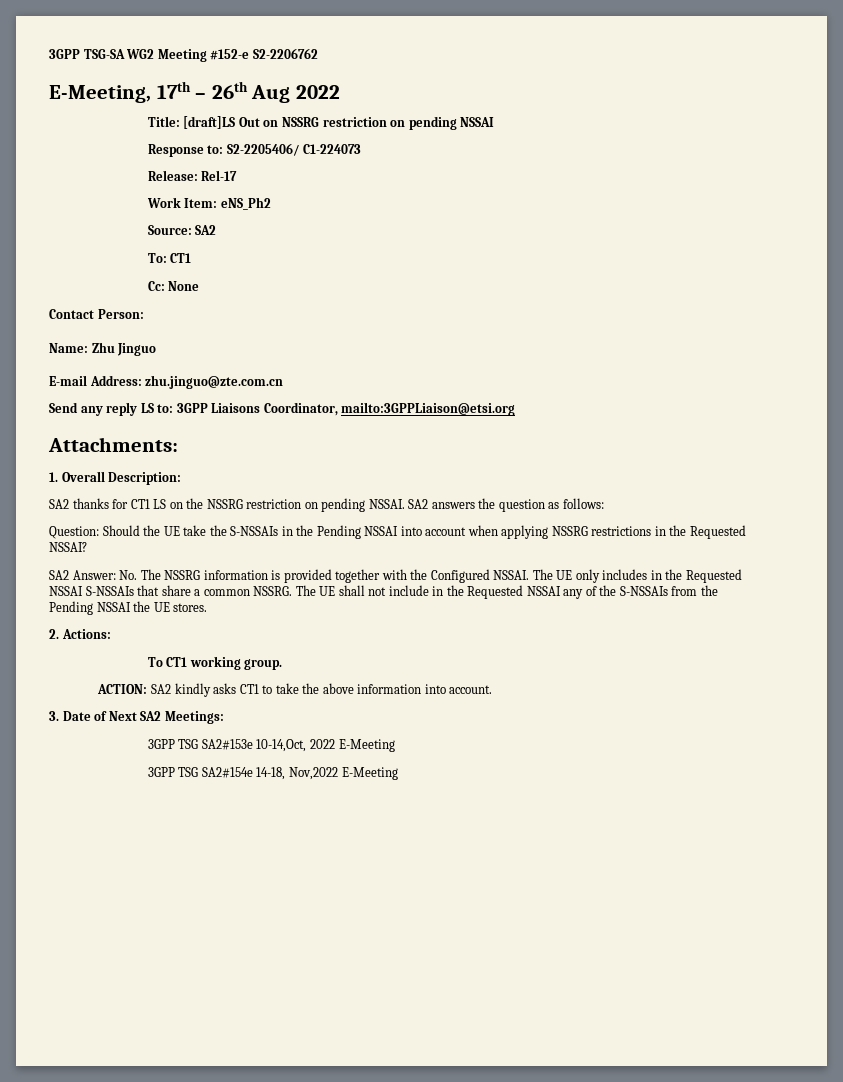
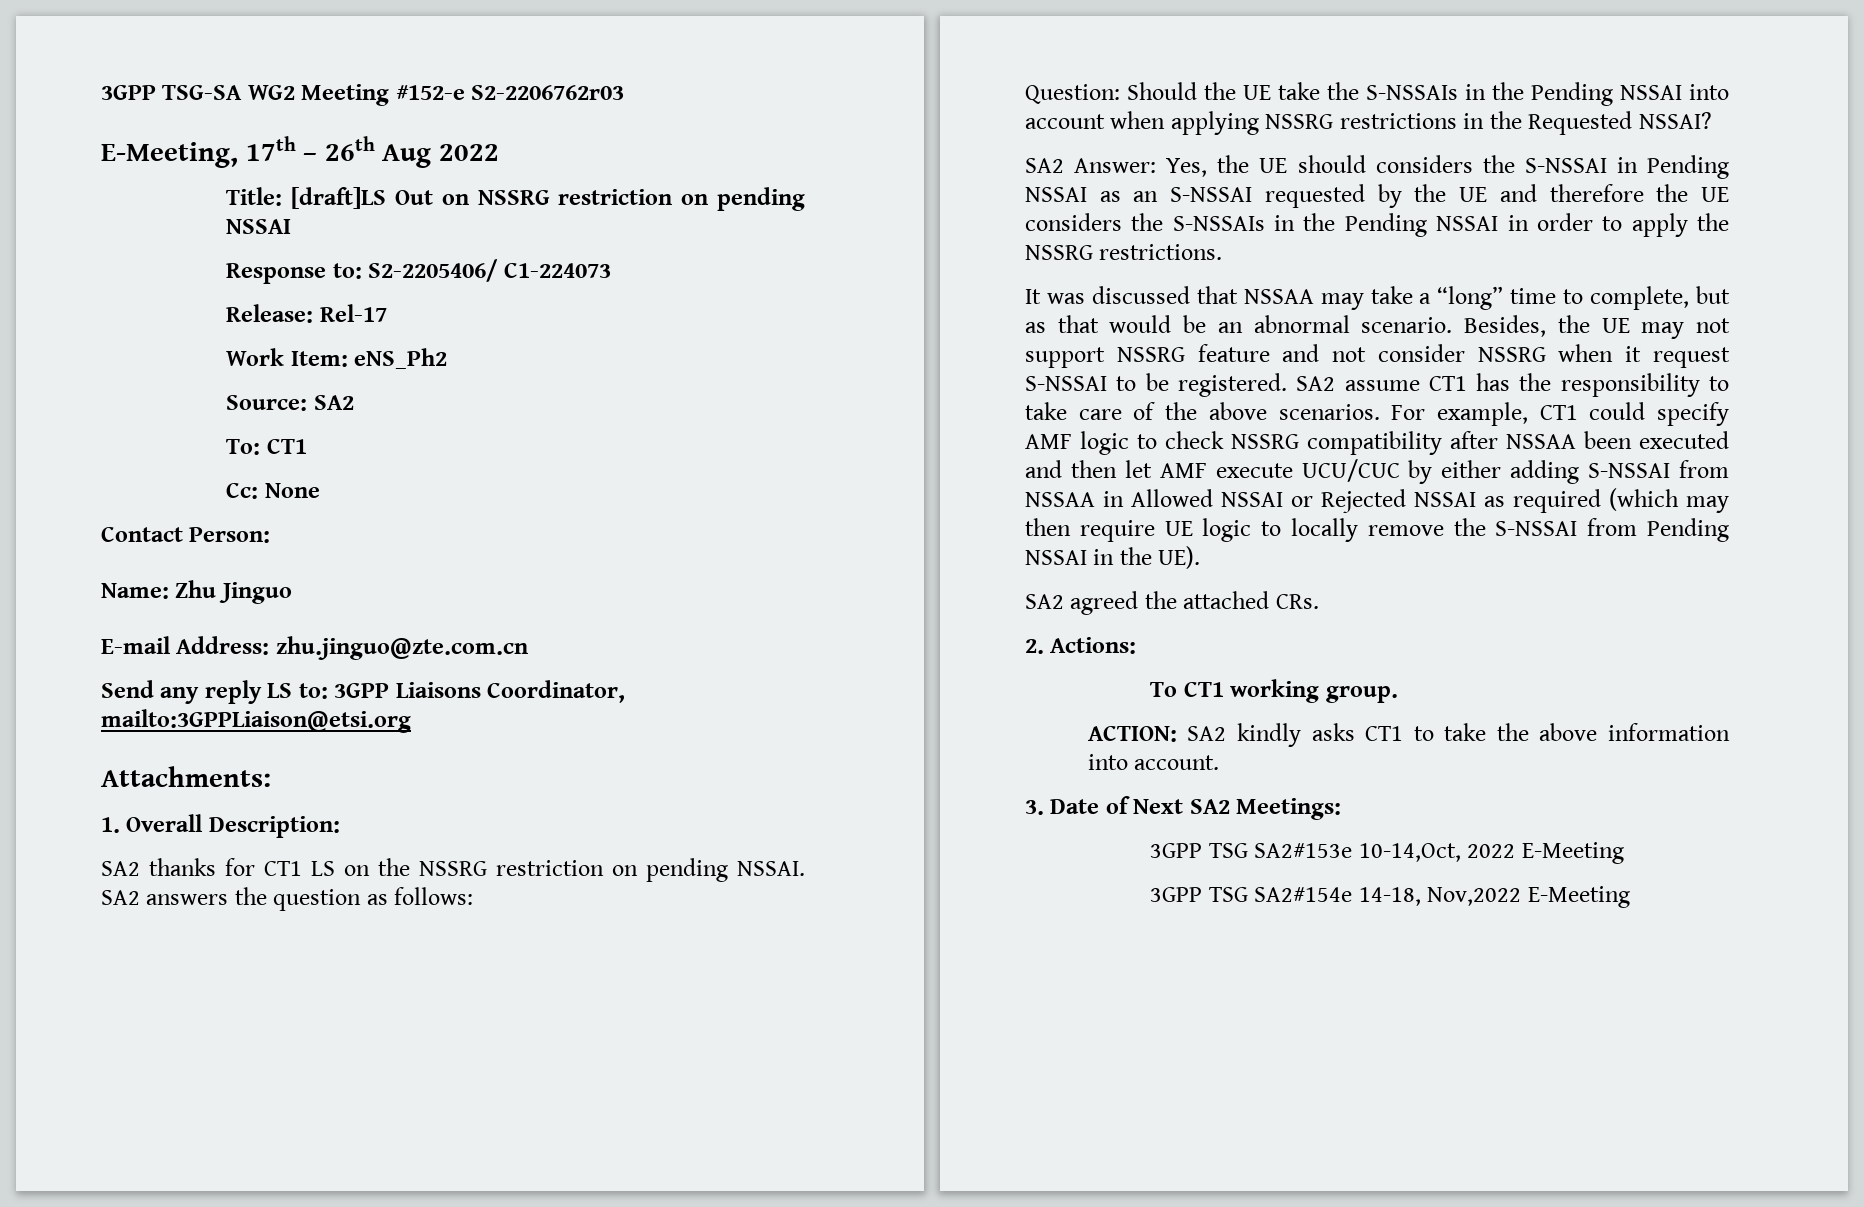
- 3GPP TSG-SA WG2 Meeting #152-e S2-2206762
+ 3GPP TSG-SA WG2 Meeting #152-e S2-2206762r03
- SA2 Answer: No. The NSSRG information is provided together with the Configured NSSAI. The UE only includes in the Requested NSSAI S-NSSAIs that share a common NSSRG. The UE shall not include in the Requested NSSAI any of the S-NSSAIs from the Pending NSSAI the UE stores.
+ SA2 Answer: Yes, the UE should considers the S-NSSAI in Pending NSSAI as an S-NSSAI requested by the UE and therefore the UE considers the S-NSSAIs in the Pending NSSAI in order to apply the NSSRG restrictions.
+ It was discussed that NSSAA may take a “long” time to complete, but as that would be an abnormal scenario. Besides, the UE may not support NSSRG feature and not consider NSSRG when it request S-NSSAI to be registered. SA2 assume CT1 has the responsibility to take care of the above scenarios. For example, CT1 could specify AMF logic to check NSSRG compatibility after NSSAA been executed and then let AMF execute UCU/CUC by either adding S-NSSAI from NSSAA in Allowed NSSAI or Rejected NSSAI as required (which may then require UE logic to locally remove the S-NSSAI from Pending NSSAI in the UE).
+ SA2 agreed the attached CRs.

